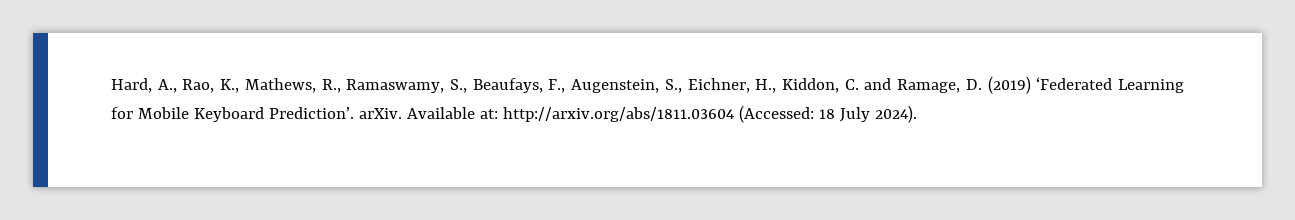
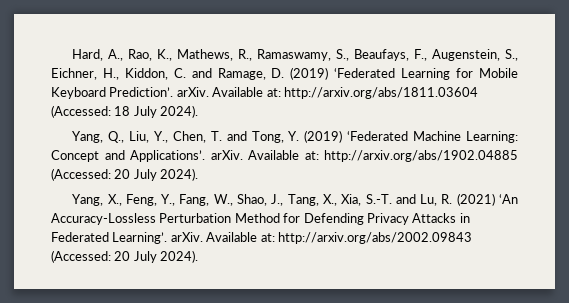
+ Yang, Q., Liu, Y., Chen, T. and Tong, Y. (2019) ‘Federated Machine Learning: Concept and Applications’. arXiv. Available at: http://arxiv.org/abs/1902.04885 (Accessed: 20 July 2024).
+ Yang, X., Feng, Y., Fang, W., Shao, J., Tang, X., Xia, S.-T. and Lu, R. (2021) ‘An Accuracy-Lossless Perturbation Method for Defending Privacy Attacks in Federated Learning’. arXiv. Available at: http://arxiv.org/abs/2002.09843 (Accessed: 20 July 2024).

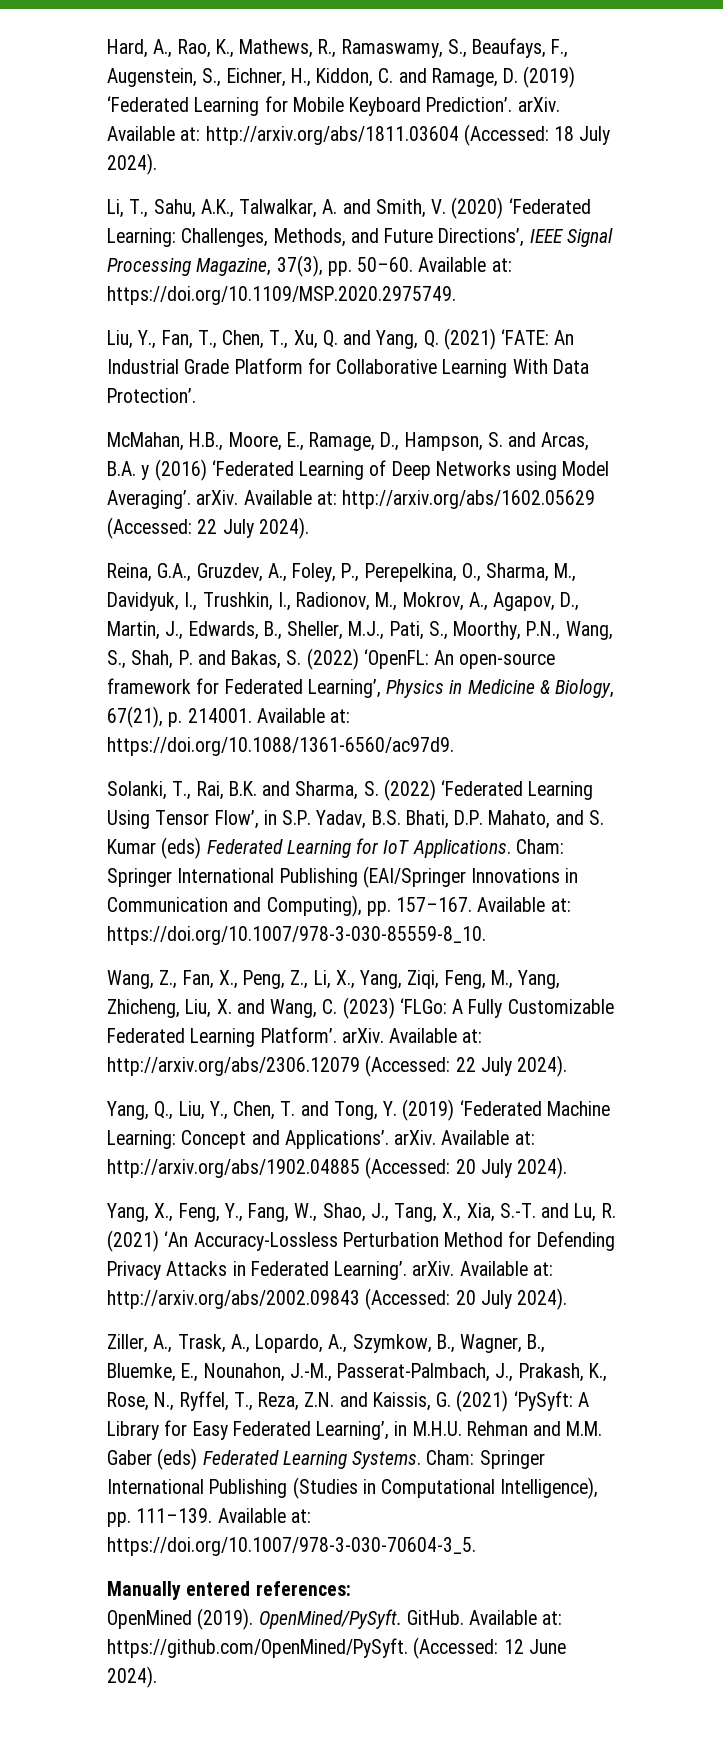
+ Li, T., Sahu, A.K., Talwalkar, A. and Smith, V. (2020) ‘Federated Learning: Challenges, Methods, and Future Directions’, IEEE Signal Processing Magazine, 37(3), pp. 50–60. Available at: https://doi.org/10.1109/MSP.2020.2975749.
+ Liu, Y., Fan, T., Chen, T., Xu, Q. and Yang, Q. (2021) ‘FATE: An Industrial Grade Platform for Collaborative Learning With Data Protection’.
+ McMahan, H.B., Moore, E., Ramage, D., Hampson, S. and Arcas, B.A. y (2016) ‘Federated Learning of Deep Networks using Model Averaging’. arXiv. Available at: http://arxiv.org/abs/1602.05629 (Accessed: 22 July 2024).
+ Reina, G.A., Gruzdev, A., Foley, P., Perepelkina, O., Sharma, M., Davidyuk, I., Trushkin, I., Radionov, M., Mokrov, A., Agapov, D., Martin, J., Edwards, B., Sheller, M.J., Pati, S., Moorthy, P.N., Wang, S., Shah, P. and Bakas, S. (2022) ‘OpenFL: An open-source framework for Federated Learning’, Physics in Medicine & Biology, 67(21), p. 214001. Available at: https://doi.org/10.1088/1361-6560/ac97d9.
+ Solanki, T., Rai, B.K. and Sharma, S. (2022) ‘Federated Learning Using Tensor Flow’, in S.P. Yadav, B.S. Bhati, D.P. Mahato, and S. Kumar (eds) Federated Learning for IoT Applications. Cham: Springer International Publishing (EAI/Springer Innovations in Communication and Computing), pp. 157–167. Available at: https://doi.org/10.1007/978-3-030-85559-8_10.
+ Wang, Z., Fan, X., Peng, Z., Li, X., Yang, Ziqi, Feng, M., Yang, Zhicheng, Liu, X. and Wang, C. (2023) ‘FLGo: A Fully Customizable Federated Learning Platform’. arXiv. Available at: http://arxiv.org/abs/2306.12079 (Accessed: 22 July 2024).
+ Ziller, A., Trask, A., Lopardo, A., Szymkow, B., Wagner, B., Bluemke, E., Nounahon, J.-M., Passerat-Palmbach, J., Prakash, K., Rose, N., Ryffel, T., Reza, Z.N. and Kaissis, G. (2021) ‘PySyft: A Library for Easy Federated Learning’, in M.H.U. Rehman and M.M. Gaber (eds) Federated Learning Systems. Cham: Springer International Publishing (Studies in Computational Intelligence), pp. 111–139. Available at: https://doi.org/10.1007/978-3-030-70604-3_5.
+ Manually entered references:
+ OpenMined (2019). OpenMined/PySyft. GitHub. Available at: https://github.com/OpenMined/PySyft. (Accessed: 12 June 2024).

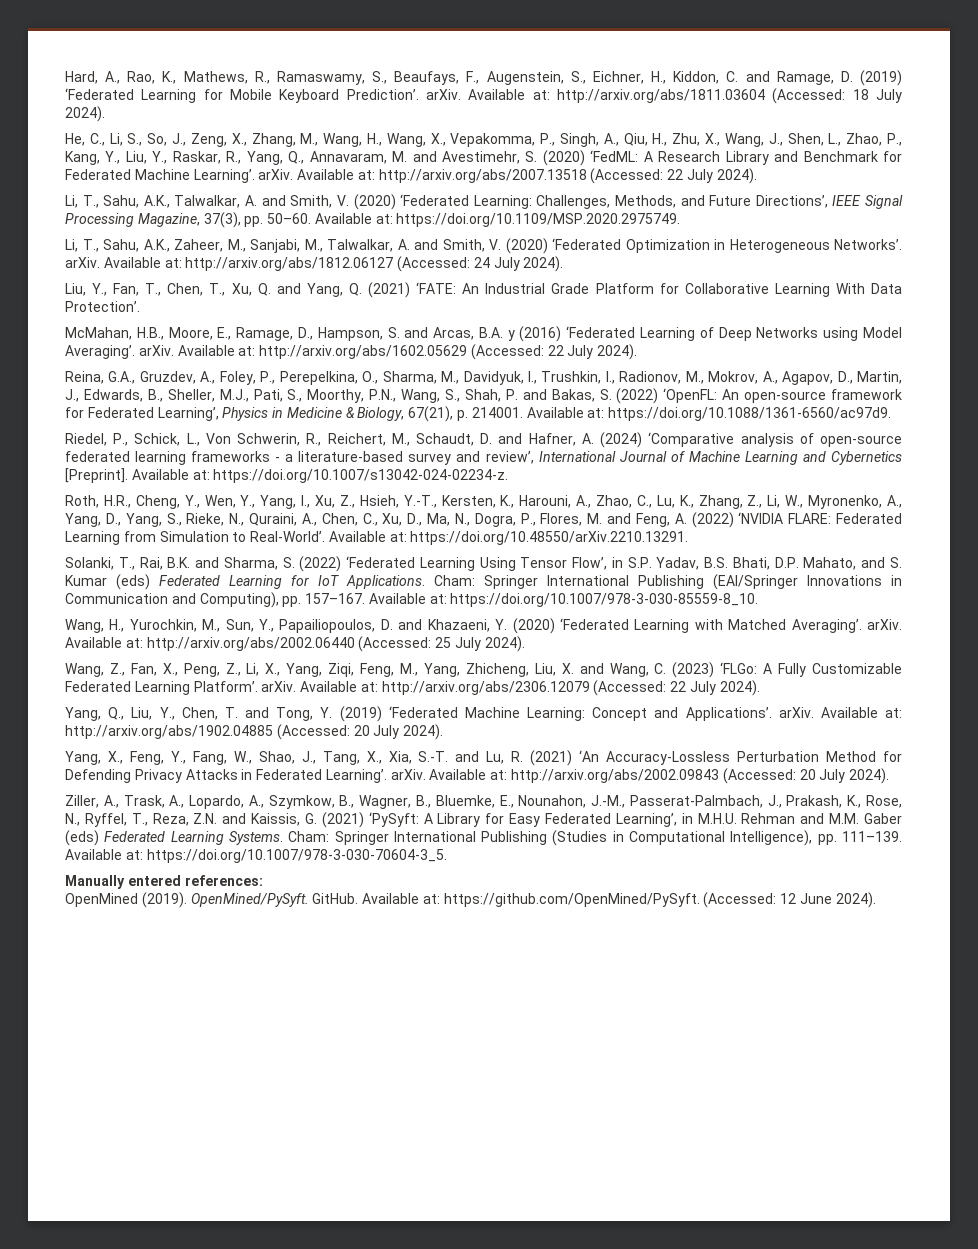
+ He, C., Li, S., So, J., Zeng, X., Zhang, M., Wang, H., Wang, X., Vepakomma, P., Singh, A., Qiu, H., Zhu, X., Wang, J., Shen, L., Zhao, P., Kang, Y., Liu, Y., Raskar, R., Yang, Q., Annavaram, M. and Avestimehr, S. (2020) ‘FedML: A Research Library and Benchmark for Federated Machine Learning’. arXiv. Available at: http://arxiv.org/abs/2007.13518 (Accessed: 22 July 2024).
+ Li, T., Sahu, A.K., Zaheer, M., Sanjabi, M., Talwalkar, A. and Smith, V. (2020) ‘Federated Optimization in Heterogeneous Networks’. arXiv. Available at: http://arxiv.org/abs/1812.06127 (Accessed: 24 July 2024).
+ Riedel, P., Schick, L., Von Schwerin, R., Reichert, M., Schaudt, D. and Hafner, A. (2024) ‘Comparative analysis of open-source federated learning frameworks - a literature-based survey and review’, International Journal of Machine Learning and Cybernetics [Preprint]. Available at: https://doi.org/10.1007/s13042-024-02234-z.
+ Roth, H.R., Cheng, Y., Wen, Y., Yang, I., Xu, Z., Hsieh, Y.-T., Kersten, K., Harouni, A., Zhao, C., Lu, K., Zhang, Z., Li, W., Myronenko, A., Yang, D., Yang, S., Rieke, N., Quraini, A., Chen, C., Xu, D., Ma, N., Dogra, P., Flores, M. and Feng, A. (2022) ‘NVIDIA FLARE: Federated Learning from Simulation to Real-World’. Available at: https://doi.org/10.48550/arXiv.2210.13291.
+ Wang, H., Yurochkin, M., Sun, Y., Papailiopoulos, D. and Khazaeni, Y. (2020) ‘Federated Learning with Matched Averaging’. arXiv. Available at: http://arxiv.org/abs/2002.06440 (Accessed: 25 July 2024).

